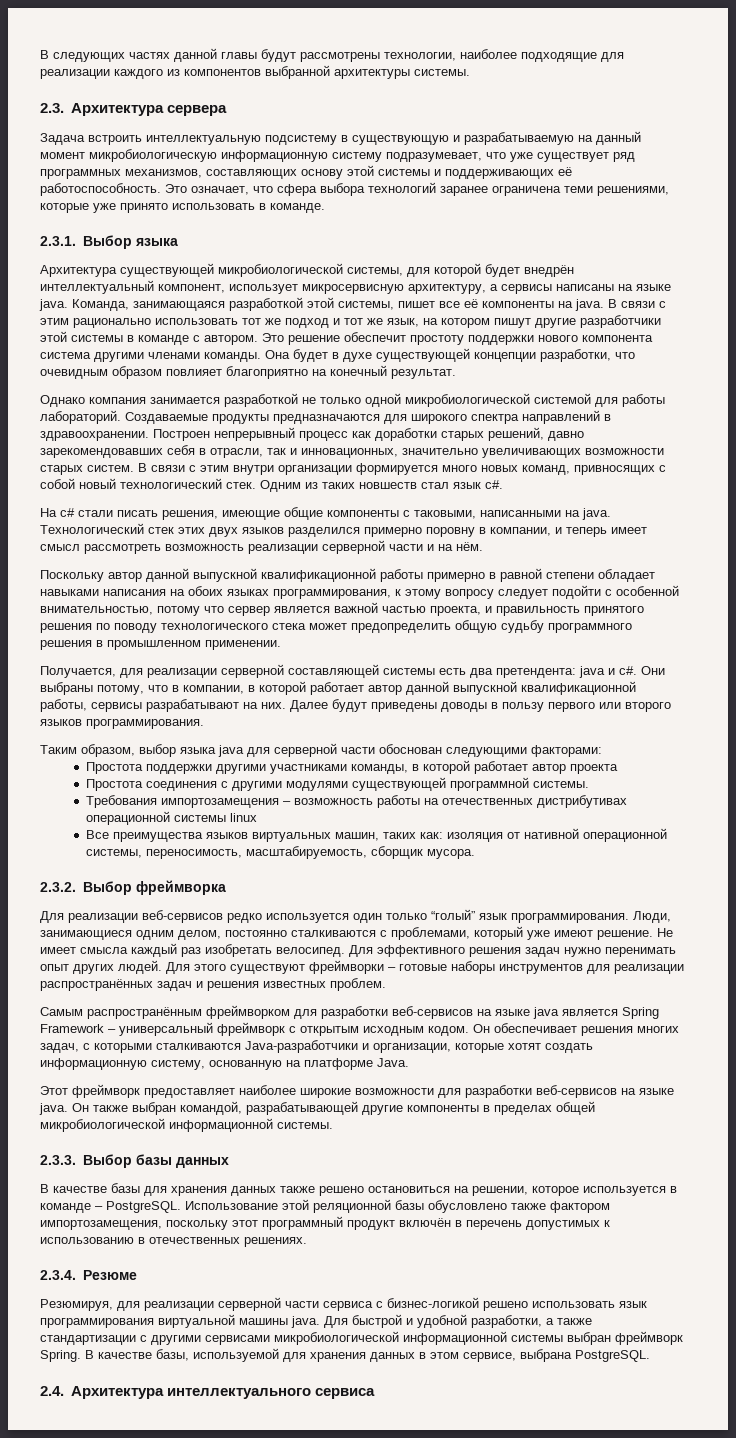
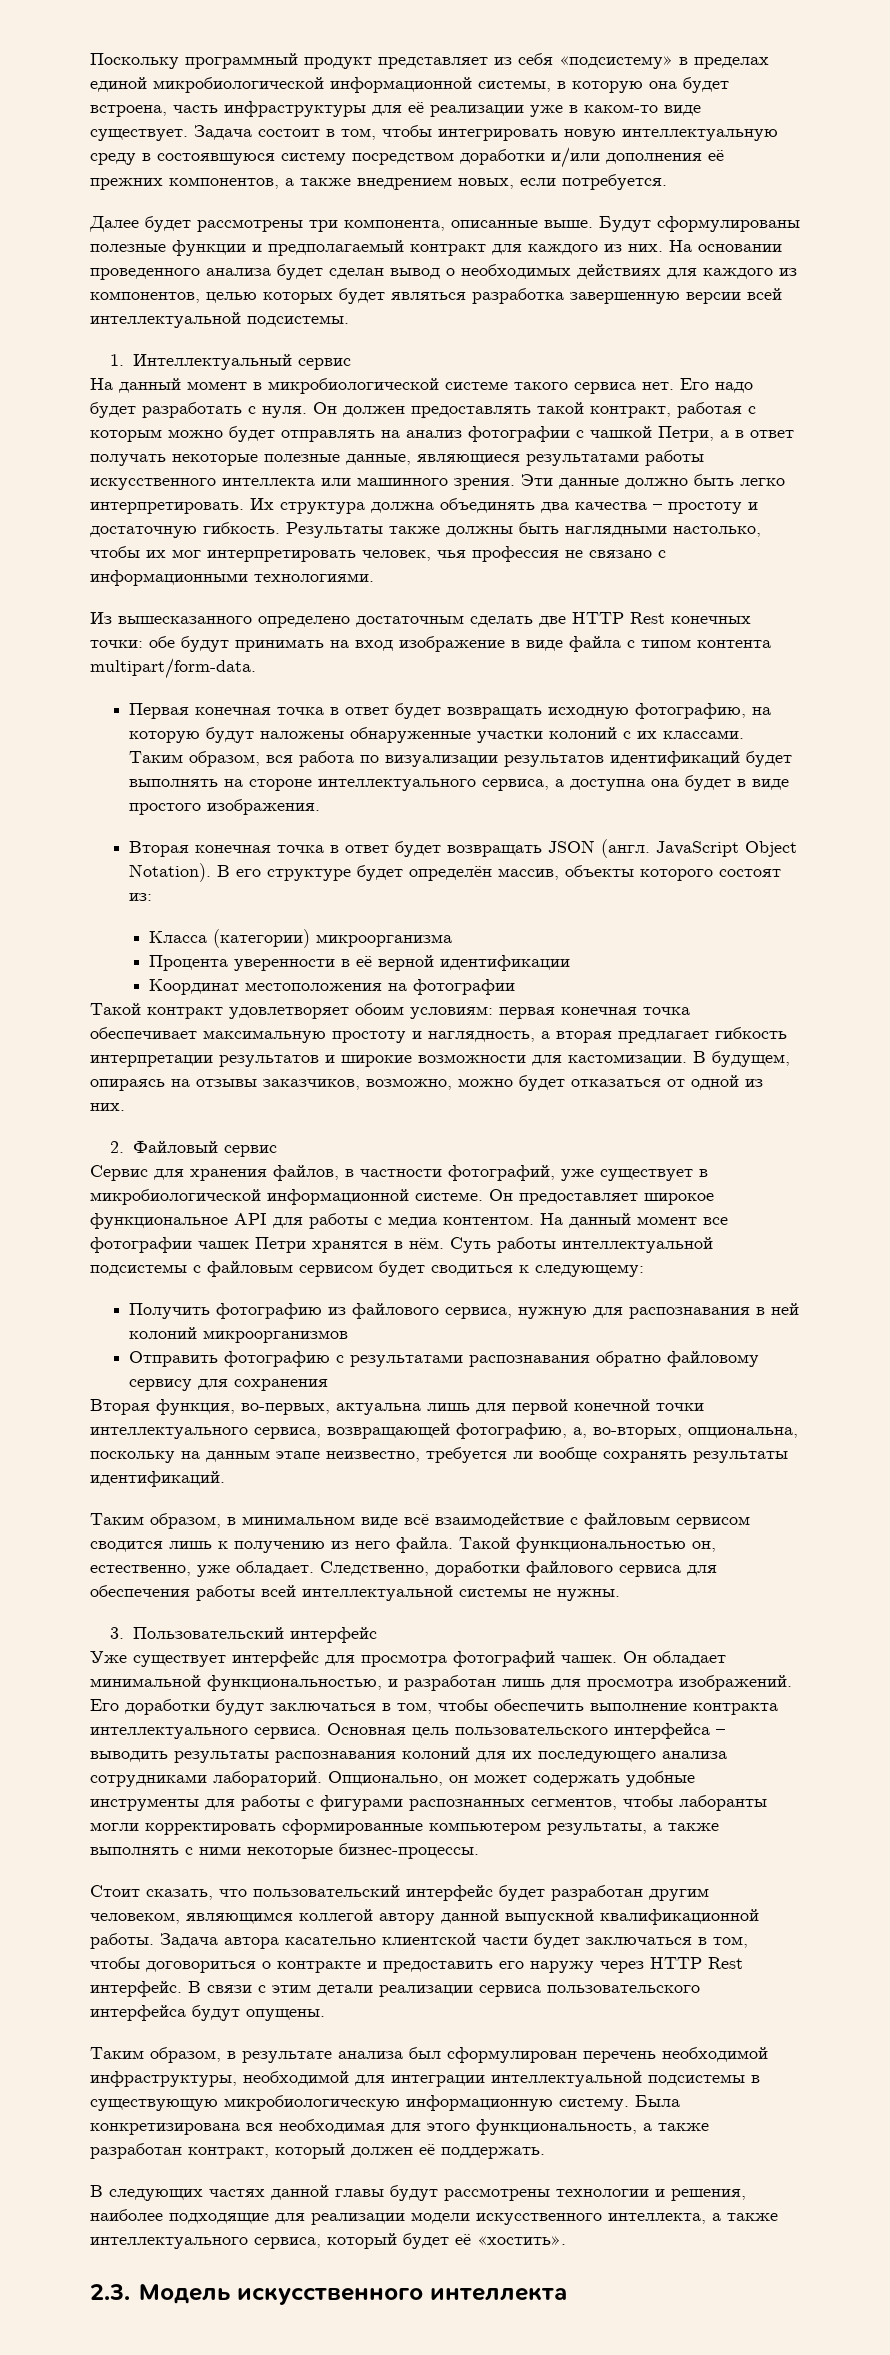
+ Поскольку программный продукт представляет из себя «подсистему» в пределах единой микробиологической информационной системы, в которую она будет встроена, часть инфраструктуры для её реализации уже в каком-то виде существует. Задача состоит в том, чтобы интегрировать новую интеллектуальную среду в состоявшуюся систему посредством доработки и/или дополнения её прежних компонентов, а также внедрением новых, если потребуется.
+ Далее будет рассмотрены три компонента, описанные выше. Будут сформулированы полезные функции и предполагаемый контракт для каждого из них. На основании проведенного анализа будет сделан вывод о необходимых действиях для каждого из компонентов, целью которых будет являться разработка завершенную версии всей интеллектуальной подсистемы.
+ 1. Интеллектуальный сервис
+ На данный момент в микробиологической системе такого сервиса нет. Его надо будет разработать с нуля. Он должен предоставлять такой контракт, работая с которым можно будет отправлять на анализ фотографии с чашкой Петри, а в ответ получать некоторые полезные данные, являющиеся результатами работы искусственного интеллекта или машинного зрения. Эти данные должно быть легко интерпретировать. Их структура должна объединять два качества – простоту и достаточную гибкость. Результаты также должны быть наглядными настолько, чтобы их мог интерпретировать человек, чья профессия не связано с информационными технологиями.
+ Из вышесказанного определено достаточным сделать две HTTP Rest конечных точки: обе будут принимать на вход изображение в виде файла с типом контента multipart/form-data.
+ Первая конечная точка в ответ будет возвращать исходную фотографию, на которую будут наложены обнаруженные участки колоний с их классами. Таким образом, вся работа по визуализации результатов идентификаций будет выполнять на стороне интеллектуального сервиса, а доступна она будет в виде простого изображения.
+ Вторая конечная точка в ответ будет возвращать JSON (англ. JavaScript Object Notation). В его структуре будет определён массив, объекты которого состоят из:
+ Класса (категории) микроорганизма
+ Процента уверенности в её верной идентификации
+ Координат местоположения на фотографии
+ Такой контракт удовлетворяет обоим условиям: первая конечная точка обеспечивает максимальную простоту и наглядность, а вторая предлагает гибкость интерпретации результатов и широкие возможности для кастомизации. В будущем, опираясь на отзывы заказчиков, возможно, можно будет отказаться от одной из них.
+ 2. Файловый сервис
+ Сервис для хранения файлов, в частности фотографий, уже существует в микробиологической информационной системе. Он предоставляет широкое функциональное API для работы с медиа контентом. На данный момент все фотографии чашек Петри хранятся в нём. Суть работы интеллектуальной подсистемы с файловым сервисом будет сводиться к следующему:
+ Получить фотографию из файлового сервиса, нужную для распознавания в ней колоний микроорганизмов
+ Отправить фотографию с результатами распознавания обратно файловому сервису для сохранения
+ Вторая функция, во-первых, актуальна лишь для первой конечной точки интеллектуального сервиса, возвращающей фотографию, а, во-вторых, опциональна, поскольку на данным этапе неизвестно, требуется ли вообще сохранять результаты идентификаций.
+ Таким образом, в минимальном виде всё взаимодействие с файловым сервисом сводится лишь к получению из него файла. Такой функциональностью он, естественно, уже обладает. Следственно, доработки файлового сервиса для обеспечения работы всей интеллектуальной системы не нужны.
+ 3. Пользовательский интерфейс
+ Уже существует интерфейс для просмотра фотографий чашек. Он обладает минимальной функциональностью, и разработан лишь для просмотра изображений. Его доработки будут заключаться в том, чтобы обеспечить выполнение контракта интеллектуального сервиса. Основная цель пользовательского интерфейса – выводить результаты распознавания колоний для их последующего анализа сотрудниками лабораторий. Опционально, он может содержать удобные инструменты для работы с фигурами распознанных сегментов, чтобы лаборанты могли корректировать сформированные компьютером результаты, а также выполнять с ними некоторые бизнес-процессы.
+ Стоит сказать, что пользовательский интерфейс будет разработан другим человеком, являющимся коллегой автору данной выпускной квалификационной работы. Задача автора касательно клиентской части будет заключаться в том, чтобы договориться о контракте и предоставить его наружу через HTTP Rest интерфейс. В связи с этим детали реализации сервиса пользовательского интерфейса будут опущены.
+ Таким образом, в результате анализа был сформулирован перечень необходимой инфраструктуры, необходимой для интеграции интеллектуальной подсистемы в существующую микробиологическую информационную систему. Была конкретизирована вся необходимая для этого функциональность, а также разработан контракт, который должен её поддержать.
- В следующих частях данной главы будут рассмотрены технологии, наиболее подходящие для реализации каждого из компонентов выбранной архитектуры системы.
- 2.3. Архитектура сервера
- Задача встроить интеллектуальную подсистему в существующую и разрабатываемую на данный момент микробиологическую информационную систему подразумевает, что уже существует ряд программных механизмов, составляющих основу этой системы и поддерживающих её работоспособность. Это означает, что сфера выбора технологий заранее ограничена теми решениями, которые уже принято использовать в команде.
- 2.3.1. Выбор языка
- Архитектура существующей микробиологической системы, для которой будет внедрён интеллектуальный компонент, использует микросервисную архитектуру, а сервисы написаны на языке java. Команда, занимающаяся разработкой этой системы, пишет все её компоненты на java. В связи с этим рационально использовать тот же подход и тот же язык, на котором пишут другие разработчики этой системы в команде с автором. Это решение обеспечит простоту поддержки нового компонента система другими членами команды. Она будет в духе существующей концепции разработки, что очевидным образом повлияет благоприятно на конечный результат.
- Однако компания занимается разработкой не только одной микробиологической системой для работы лабораторий. Создаваемые продукты предназначаются для широкого спектра направлений в здравоохранении. Построен непрерывный процесс как доработки старых решений, давно зарекомендовавших себя в отрасли, так и инновационных, значительно увеличивающих возможности старых систем. В связи с этим внутри организации формируется много новых команд, привносящих с собой новый технологический стек. Одним из таких новшеств стал язык c#.
- На c# стали писать решения, имеющие общие компоненты с таковыми, написанными на java. Технологический стек этих двух языков разделился примерно поровну в компании, и теперь имеет смысл рассмотреть возможность реализации серверной части и на нём.
- Поскольку автор данной выпускной квалификационной работы примерно в равной степени обладает навыками написания на обоих языках программирования, к этому вопросу следует подойти с особенной внимательностью, потому что сервер является важной частью проекта, и правильность принятого решения по поводу технологического стека может предопределить общую судьбу программного решения в промышленном применении.
- Получается, для реализации серверной составляющей системы есть два претендента: java и c#. Они выбраны потому, что в компании, в которой работает автор данной выпускной квалификационной работы, сервисы разрабатывают на них. Далее будут приведены доводы в пользу первого или второго языков программирования.
- Таким образом, выбор языка java для серверной части обоснован следующими факторами:
- Простота поддержки другими участниками команды, в которой работает автор проекта
- Простота соединения с другими модулями существующей программной системы.
- Требования импортозамещения – возможность работы на отечественных дистрибутивах операционной системы linux
- Все преимущества языков виртуальных машин, таких как: изоляция от нативной операционной системы, переносимость, масштабируемость, сборщик мусора.
- 2.3.2. Выбор фреймворка
- Для реализации веб-сервисов редко используется один только “голый” язык программирования. Люди, занимающиеся одним делом, постоянно сталкиваются с проблемами, который уже имеют решение. Не имеет смысла каждый раз изобретать велосипед. Для эффективного решения задач нужно перенимать опыт других людей. Для этого существуют фреймворки – готовые наборы инструментов для реализации распространённых задач и решения известных проблем.
- Самым распространённым фреймворком для разработки веб-сервисов на языке java является Spring Framework – универсальный фреймворк с открытым исходным кодом. Он обеспечивает решения многих задач, с которыми сталкиваются Java-разработчики и организации, которые хотят создать информационную систему, основанную на платформе Java.
- Этот фреймворк предоставляет наиболее широкие возможности для разработки веб-сервисов на языке java. Он также выбран командой, разрабатывающей другие компоненты в пределах общей микробиологической информационной системы.
- 2.3.3. Выбор базы данных
- В качестве базы для хранения данных также решено остановиться на решении, которое используется в команде – PostgreSQL. Использование этой реляционной базы обусловлено также фактором импортозамещения, поскольку этот программный продукт включён в перечень допустимых к использованию в отечественных решениях.
- 2.3.4. Резюме
- Резюмируя, для реализации серверной части сервиса с бизнес-логикой решено использовать язык программирования виртуальной машины java. Для быстрой и удобной разработки, а также стандартизации с другими сервисами микробиологической информационной системы выбран фреймворк Spring. В качестве базы, используемой для хранения данных в этом сервисе, выбрана PostgreSQL.
- 2.4. Архитектура интеллектуального сервиса
+ В следующих частях данной главы будут рассмотрены технологии и решения, наиболее подходящие для реализации модели искусственного интеллекта, а также интеллектуального сервиса, который будет её «хостить».
+ 2.3. Модель искусственного интеллекта

